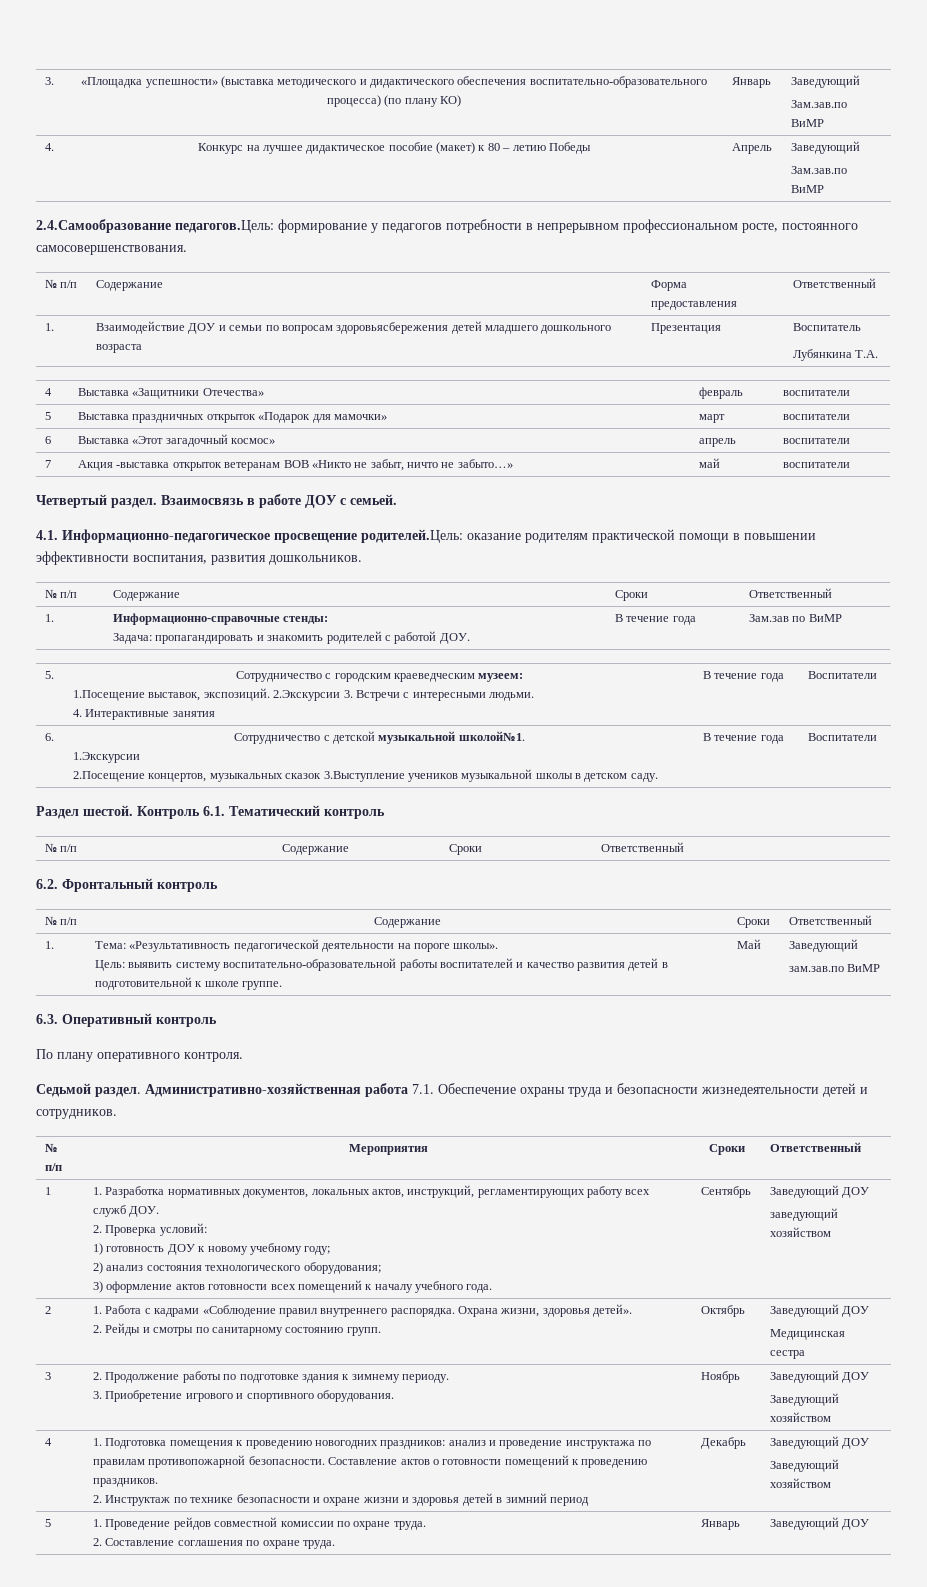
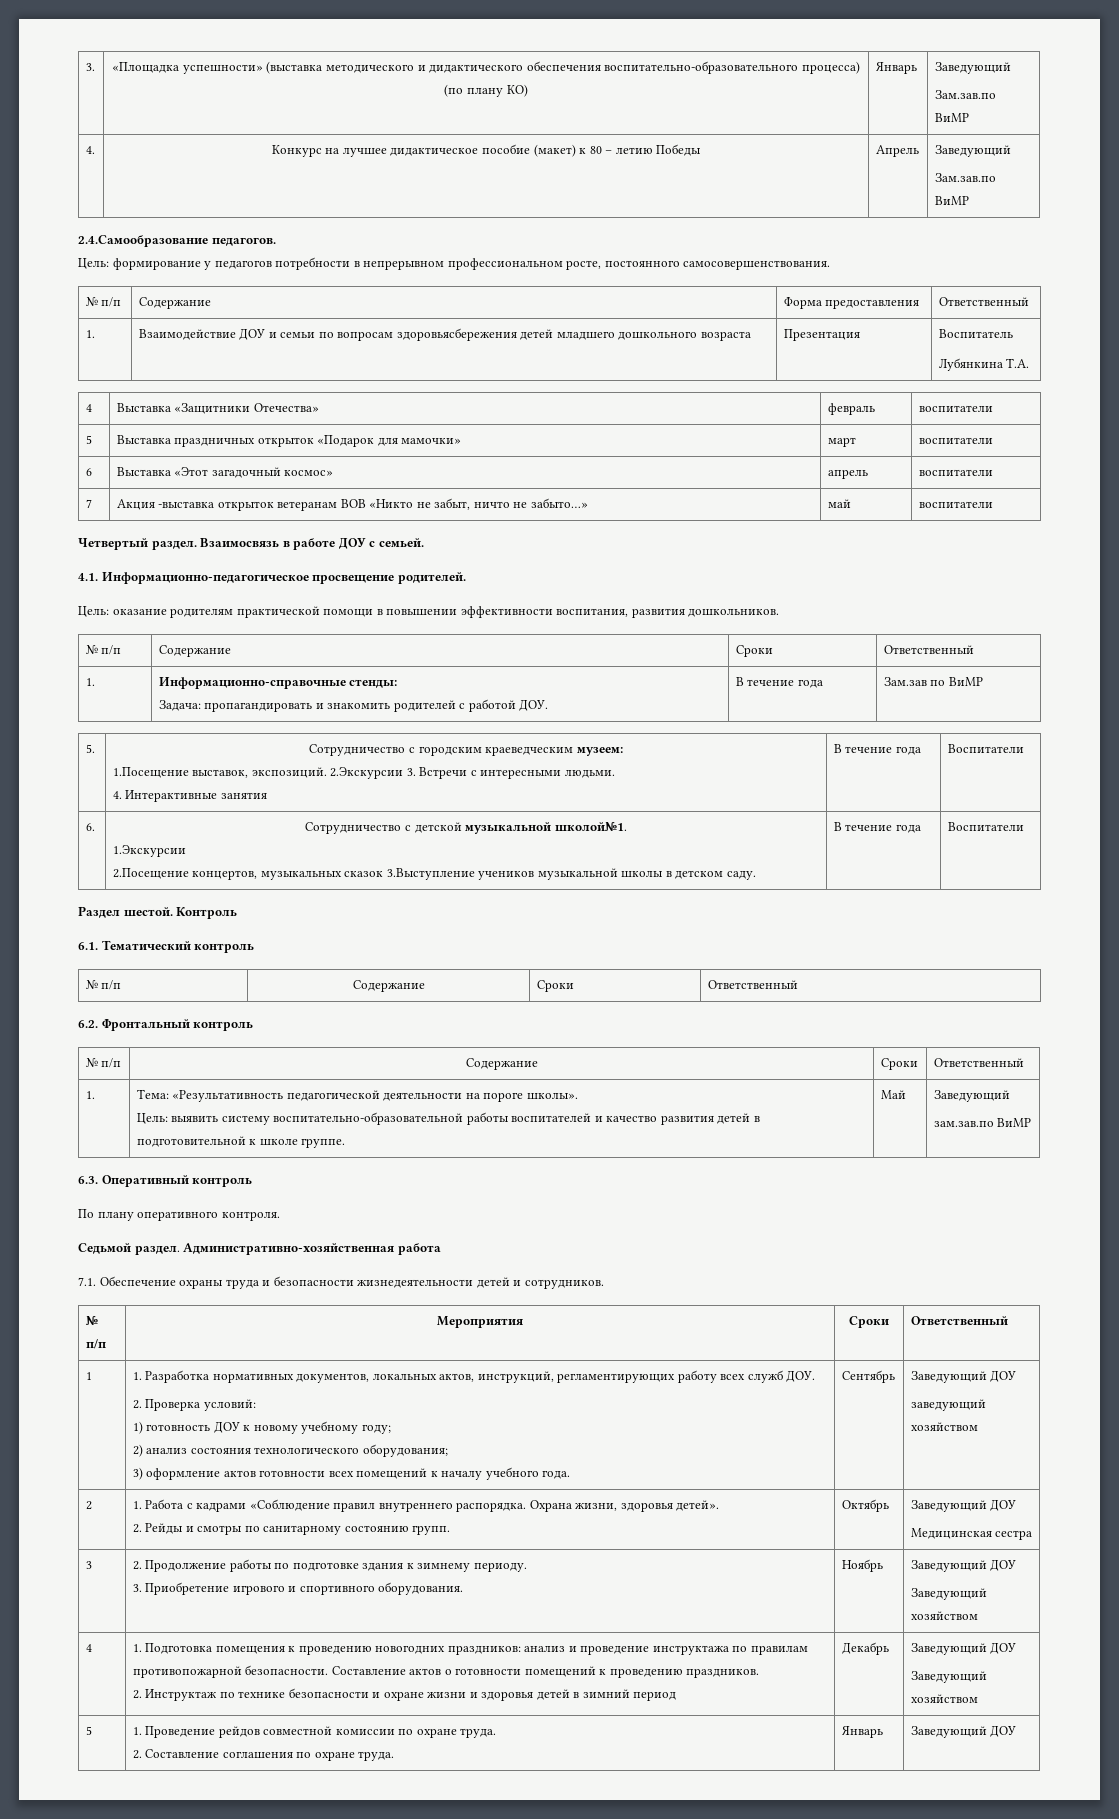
- 2.4.Самообразование педагогов.Цель: формирование у педагогов потребности в непрерывном профессиональном росте, постоянного самосовершенствования.
+ 2.4.Самообразование педагогов.
+ Цель: формирование у педагогов потребности в непрерывном профессиональном росте, постоянного самосовершенствования.
- 4.1. Информационно-педагогическое просвещение родителей.Цель: оказание родителям практической помощи в повышении эффективности воспитания, развития дошкольников.
+ 4.1. Информационно-педагогическое просвещение родителей.
+ Цель: оказание родителям практической помощи в повышении эффективности воспитания, развития дошкольников.
- Контроль 6.1. Тематический контроль
+ Контроль
+ 6.1. Тематический контроль
- Административно-хозяйственная работа 7.1. Обеспечение охраны труда и безопасности жизнедеятельности детей и сотрудников.
+ Административно-хозяйственная работа
+ 7.1. Обеспечение охраны труда и безопасности жизнедеятельности детей и сотрудников.

